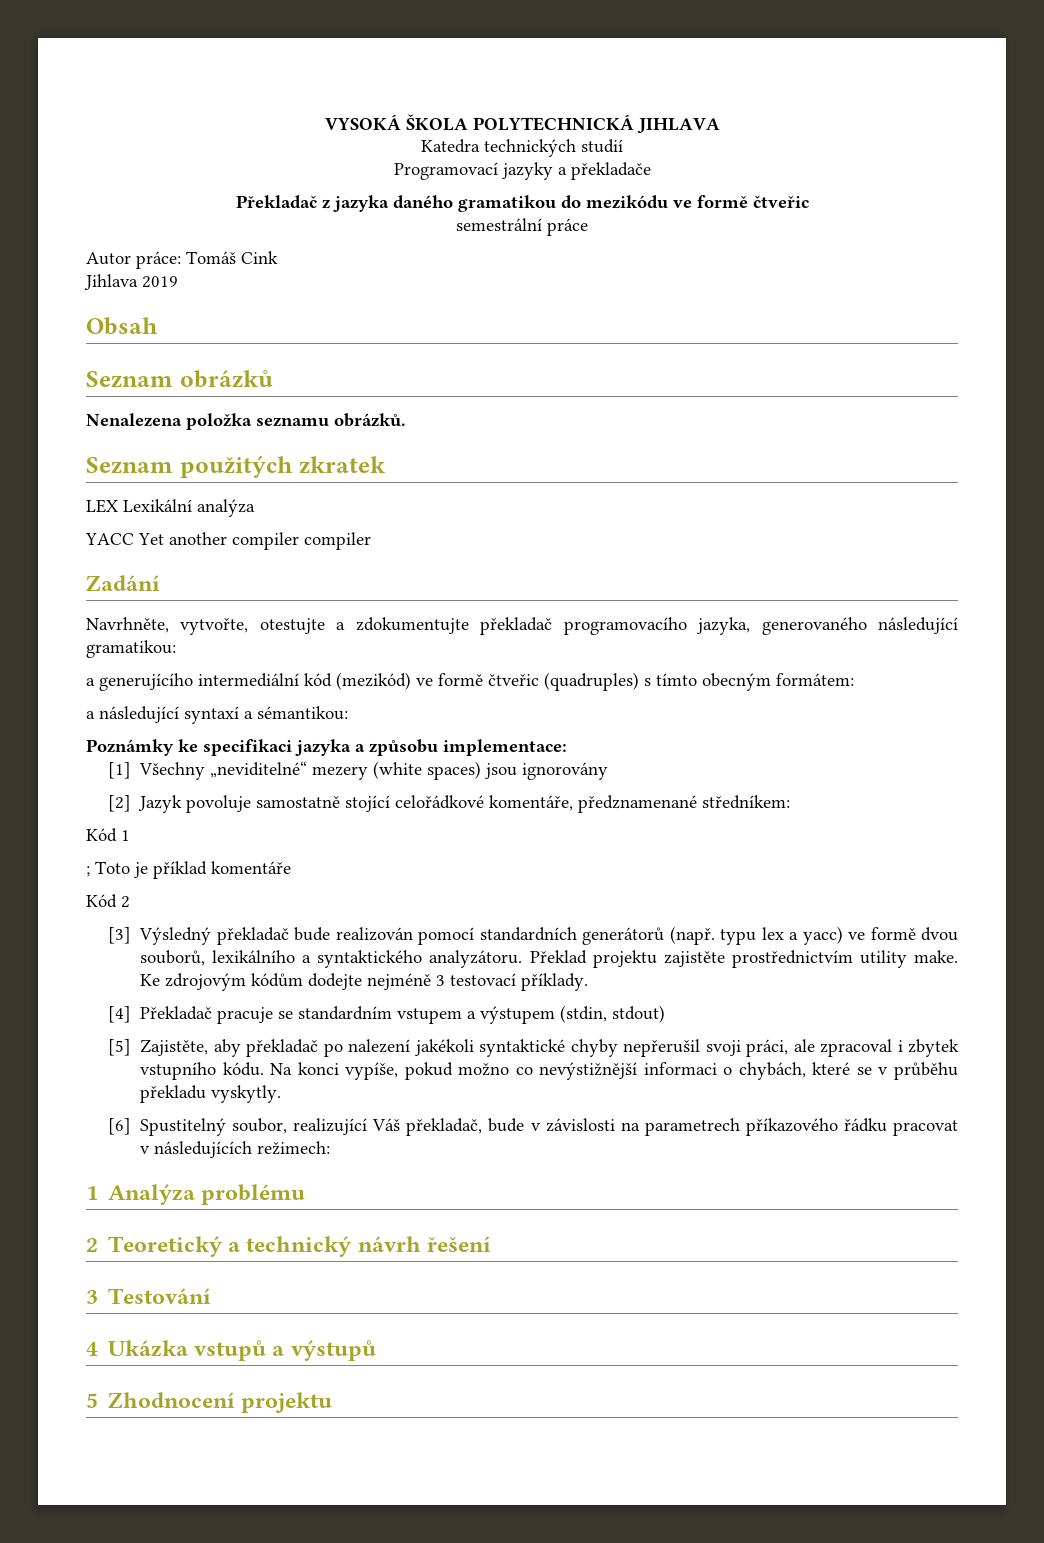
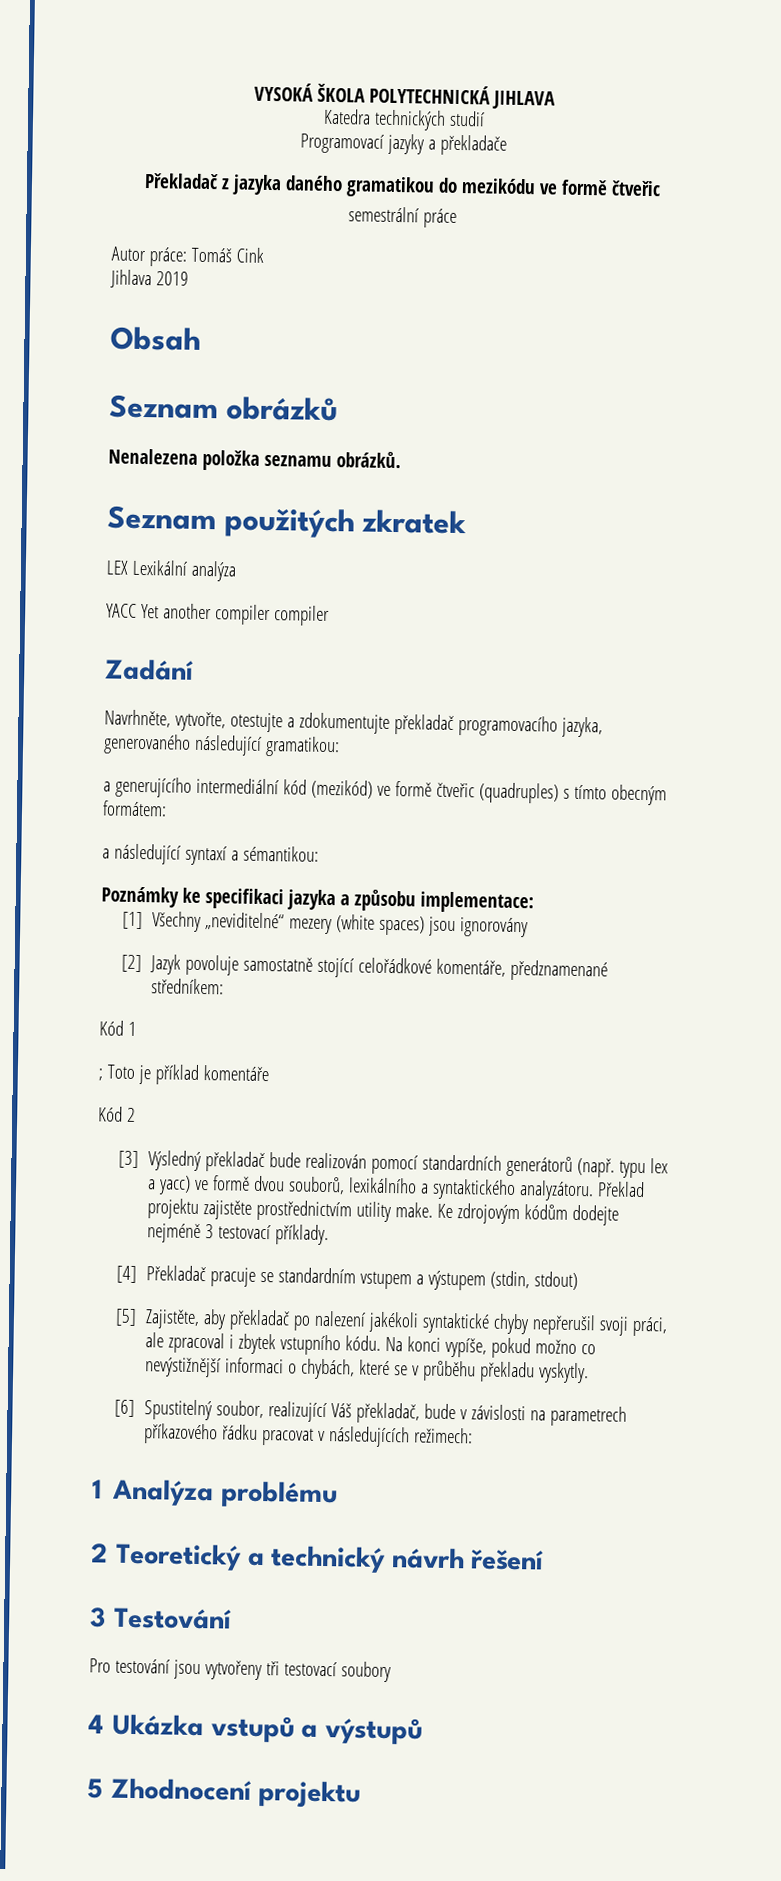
+ Pro testování jsou vytvořeny tři testovací soubory

